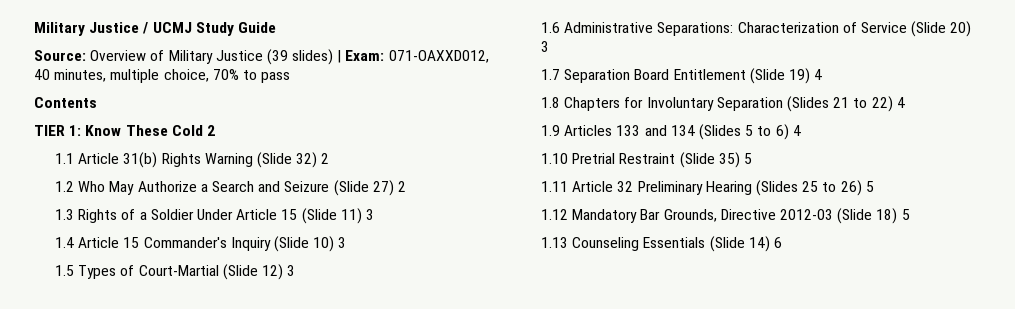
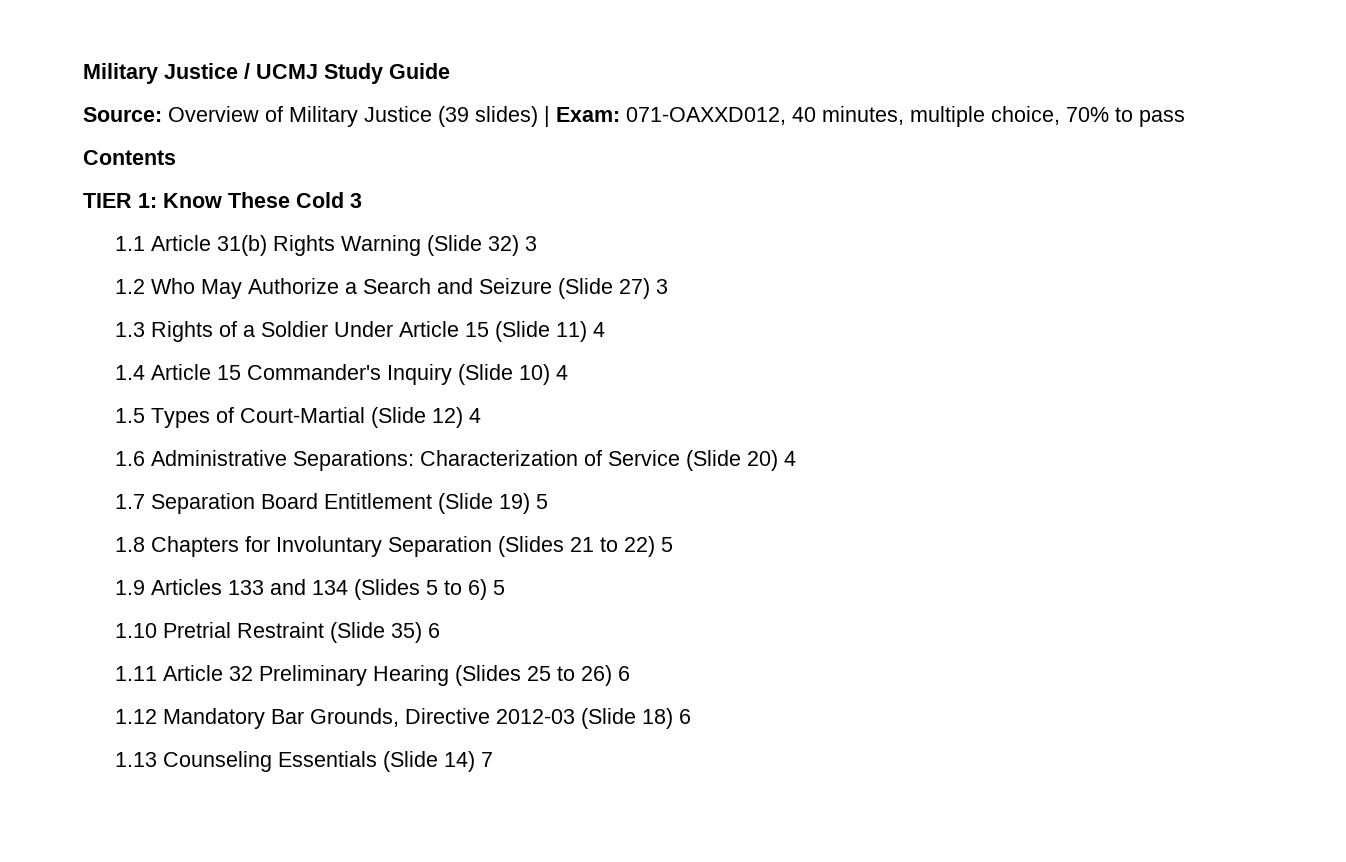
- TIER 1: Know These Cold 2
+ TIER 1: Know These Cold 3
- 1.1 Article 31(b) Rights Warning (Slide 32) 2
+ 1.1 Article 31(b) Rights Warning (Slide 32) 3
- 1.2 Who May Authorize a Search and Seizure (Slide 27) 2
+ 1.2 Who May Authorize a Search and Seizure (Slide 27) 3
- 1.3 Rights of a Soldier Under Article 15 (Slide 11) 3
+ 1.3 Rights of a Soldier Under Article 15 (Slide 11) 4
- 1.4 Article 15 Commander's Inquiry (Slide 10) 3
+ 1.4 Article 15 Commander's Inquiry (Slide 10) 4
- 1.5 Types of Court-Martial (Slide 12) 3
+ 1.5 Types of Court-Martial (Slide 12) 4
- 1.6 Administrative Separations: Characterization of Service (Slide 20) 3
+ 1.6 Administrative Separations: Characterization of Service (Slide 20) 4
- 1.7 Separation Board Entitlement (Slide 19) 4
+ 1.7 Separation Board Entitlement (Slide 19) 5
- 1.8 Chapters for Involuntary Separation (Slides 21 to 22) 4
+ 1.8 Chapters for Involuntary Separation (Slides 21 to 22) 5
- 1.9 Articles 133 and 134 (Slides 5 to 6) 4
+ 1.9 Articles 133 and 134 (Slides 5 to 6) 5
- 1.10 Pretrial Restraint (Slide 35) 5
+ 1.10 Pretrial Restraint (Slide 35) 6
- 1.11 Article 32 Preliminary Hearing (Slides 25 to 26) 5
+ 1.11 Article 32 Preliminary Hearing (Slides 25 to 26) 6
- 1.12 Mandatory Bar Grounds, Directive 2012-03 (Slide 18) 5
+ 1.12 Mandatory Bar Grounds, Directive 2012-03 (Slide 18) 6
- 1.13 Counseling Essentials (Slide 14) 6
+ 1.13 Counseling Essentials (Slide 14) 7

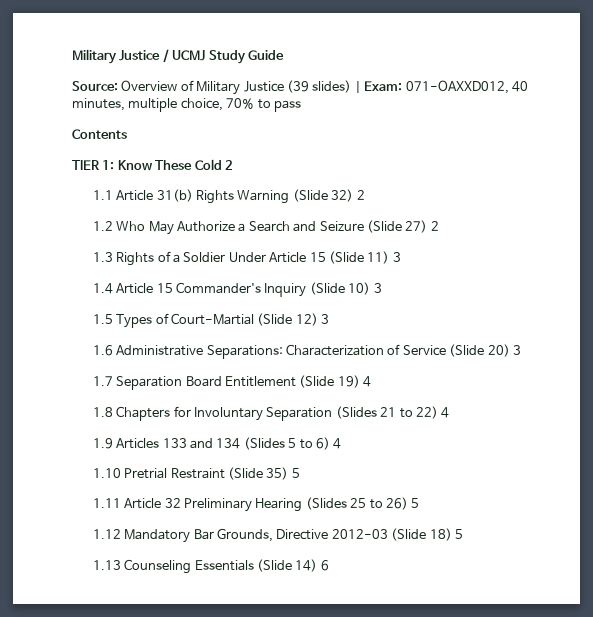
- TIER 1: Know These Cold 3
+ TIER 1: Know These Cold 2
- 1.1 Article 31(b) Rights Warning (Slide 32) 3
+ 1.1 Article 31(b) Rights Warning (Slide 32) 2
- 1.2 Who May Authorize a Search and Seizure (Slide 27) 3
+ 1.2 Who May Authorize a Search and Seizure (Slide 27) 2
- 1.3 Rights of a Soldier Under Article 15 (Slide 11) 4
+ 1.3 Rights of a Soldier Under Article 15 (Slide 11) 3
- 1.4 Article 15 Commander's Inquiry (Slide 10) 4
+ 1.4 Article 15 Commander's Inquiry (Slide 10) 3
- 1.5 Types of Court-Martial (Slide 12) 4
+ 1.5 Types of Court-Martial (Slide 12) 3
- 1.6 Administrative Separations: Characterization of Service (Slide 20) 4
+ 1.6 Administrative Separations: Characterization of Service (Slide 20) 3
- 1.7 Separation Board Entitlement (Slide 19) 5
+ 1.7 Separation Board Entitlement (Slide 19) 4
- 1.8 Chapters for Involuntary Separation (Slides 21 to 22) 5
+ 1.8 Chapters for Involuntary Separation (Slides 21 to 22) 4
- 1.9 Articles 133 and 134 (Slides 5 to 6) 5
+ 1.9 Articles 133 and 134 (Slides 5 to 6) 4
- 1.10 Pretrial Restraint (Slide 35) 6
+ 1.10 Pretrial Restraint (Slide 35) 5
- 1.11 Article 32 Preliminary Hearing (Slides 25 to 26) 6
+ 1.11 Article 32 Preliminary Hearing (Slides 25 to 26) 5
- 1.12 Mandatory Bar Grounds, Directive 2012-03 (Slide 18) 6
+ 1.12 Mandatory Bar Grounds, Directive 2012-03 (Slide 18) 5
- 1.13 Counseling Essentials (Slide 14) 7
+ 1.13 Counseling Essentials (Slide 14) 6

